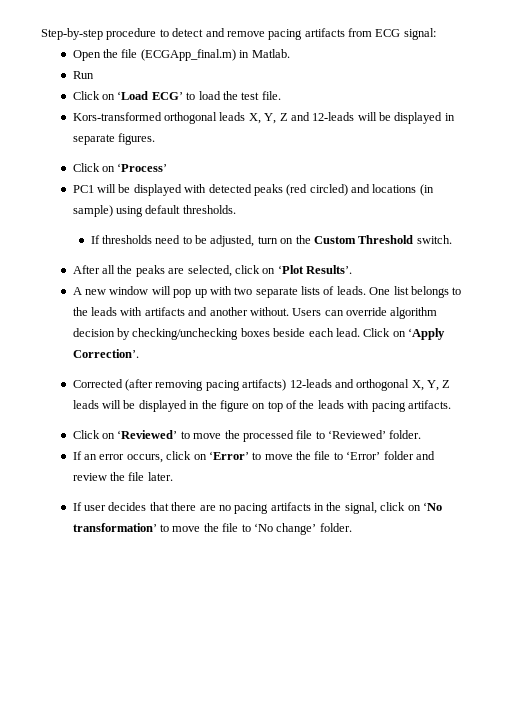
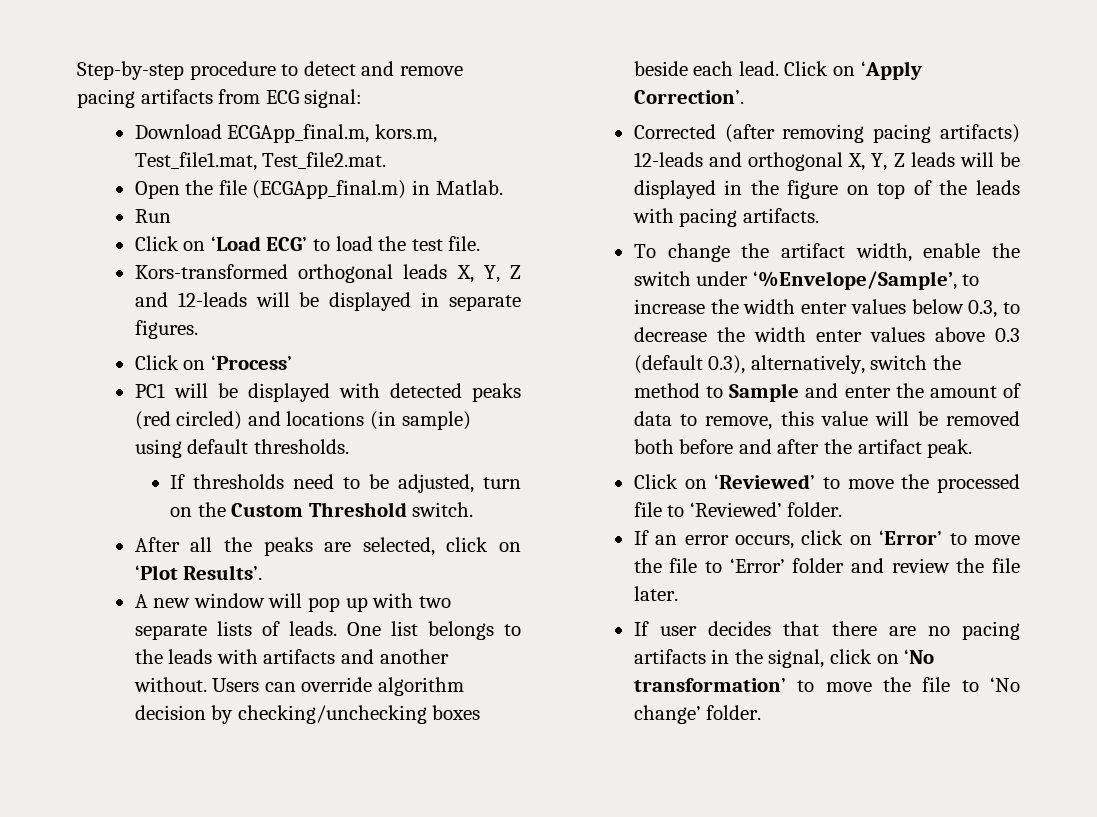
+ Download ECGApp_final.m, kors.m, Test_file1.mat, Test_file2.mat.
+ To change the artifact width, enable the switch under ‘%Envelope/Sample’, to increase the width enter values below 0.3, to decrease the width enter values above 0.3 (default 0.3), alternatively, switch the method to Sample and enter the amount of data to remove, this value will be removed both before and after the artifact peak.

